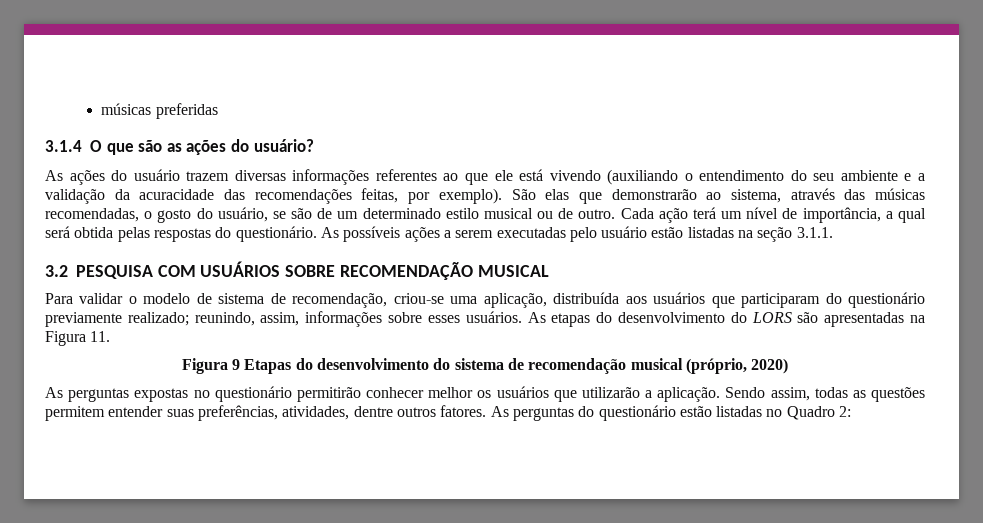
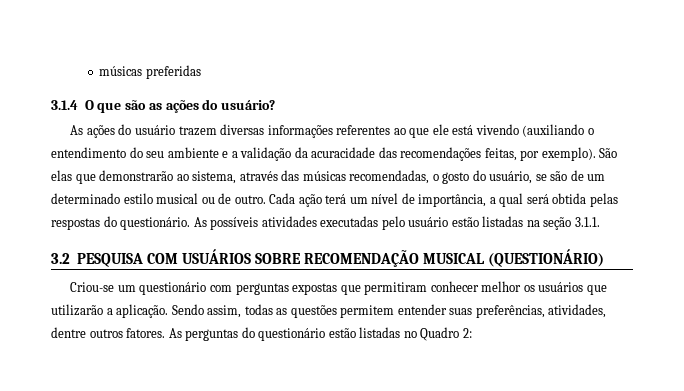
- As possíveis ações a serem executadas pelo usuário estão listadas na seção 3.1.1.
+ As possíveis atividades executadas pelo usuário estão listadas na seção 3.1.1.
- 3.2 PESQUISA COM USUÁRIOS SOBRE RECOMENDAÇÃO MUSICAL
- Para validar o modelo de sistema de recomendação, criou-se uma aplicação, distribuída aos usuários que participaram do questionário previamente realizado; reunindo, assim, informações sobre esses usuários. As etapas do desenvolvimento do LORS são apresentadas na Figura 11.
- Figura 9 Etapas do desenvolvimento do sistema de recomendação musical (próprio, 2020)
- As perguntas expostas no questionário permitirão conhecer melhor os usuários que utilizarão a aplicação.
+ 3.2 PESQUISA COM USUÁRIOS SOBRE RECOMENDAÇÃO MUSICAL (QUESTIONÁRIO)
+ Criou-se um questionário com perguntas expostas que permitiram conhecer melhor os usuários que utilizarão a aplicação.

